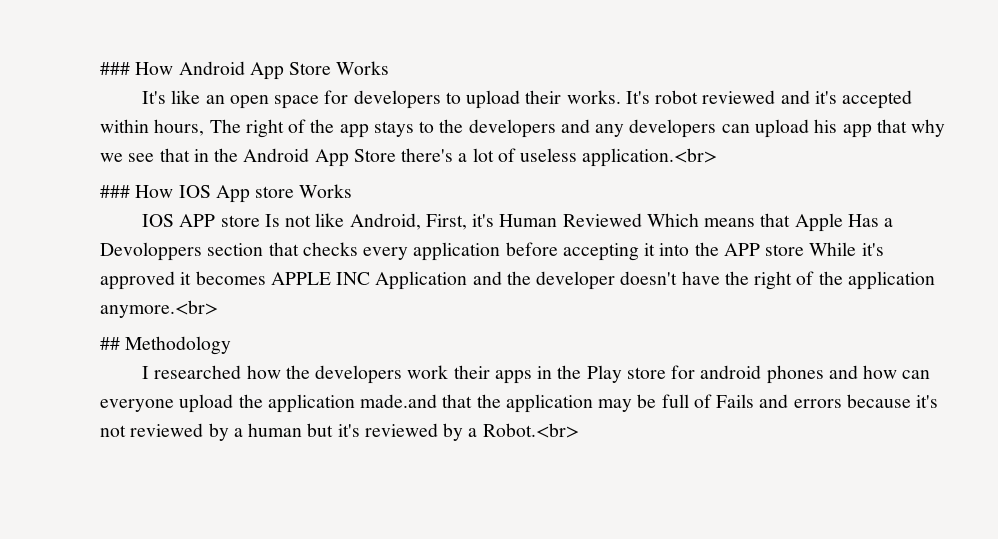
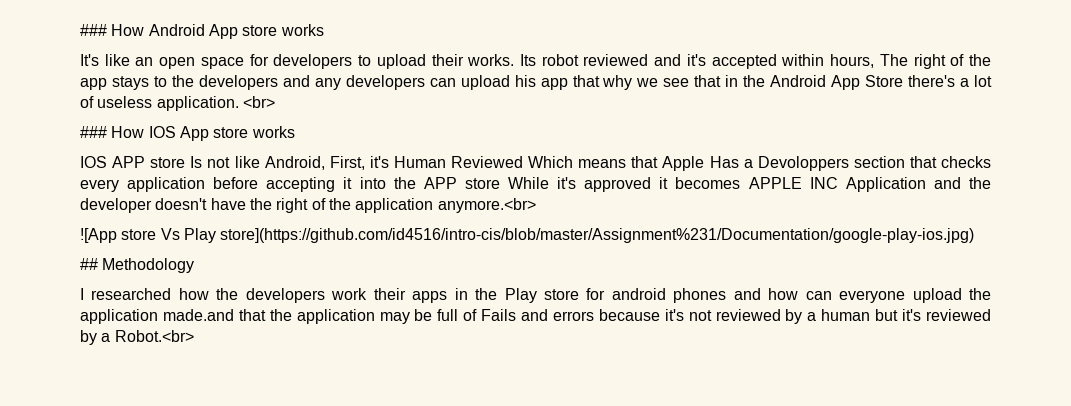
- ### How Android App Store Works
+ ### How Android App store works
- It's robot reviewed and it's accepted within hours, The right of the app stays to the developers and any developers can upload his app that why we see that in the Android App Store there's a lot of useless application.<br>
+ Its robot reviewed and it's accepted within hours, The right of the app stays to the developers and any developers can upload his app that why we see that in the Android App Store there's a lot of useless application. <br>
- ### How IOS App store Works
+ ### How IOS App store works
+ ![App store Vs Play store](https://github.com/id4516/intro-cis/blob/master/Assignment%231/Documentation/google-play-ios.jpg)

